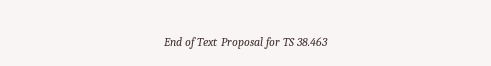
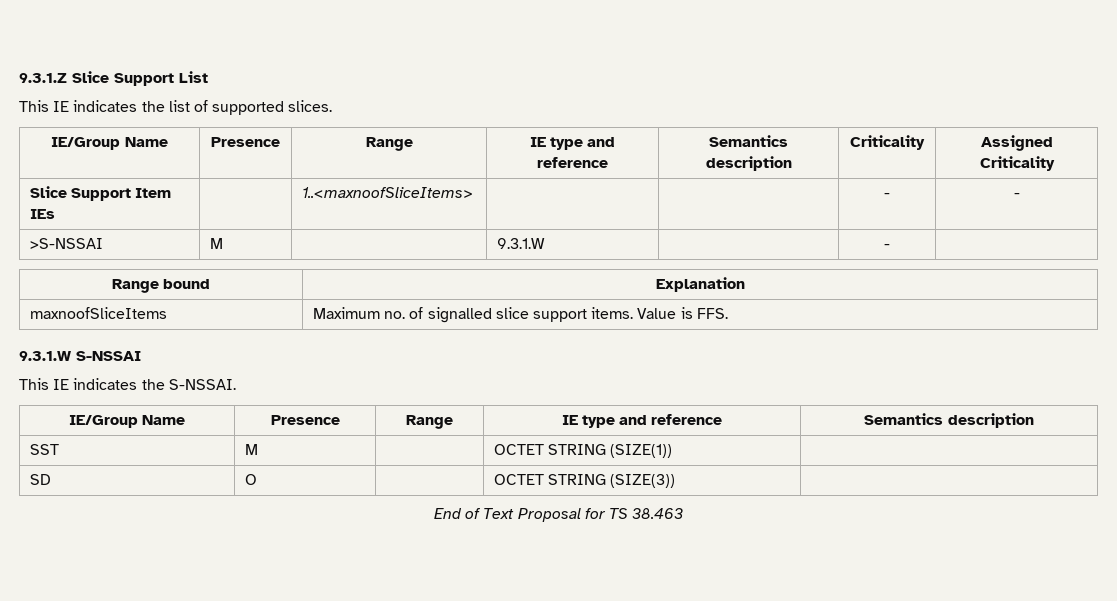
+ 9.3.1.Z Slice Support List
+ This IE indicates the list of supported slices.
+ IE/Group Name | Presence | Range | IE type and reference | Semantics description | Criticality | Assigned Criticality
+ Slice Support Item IEs | | 1..<maxnoofSliceItems> | | | - | -
+ >S-NSSAI | M | | 9.3.1.W | | - |
+ Range bound | Explanation
+ maxnoofSliceItems | Maximum no. of signalled slice support items. Value is FFS.
+ 9.3.1.W S-NSSAI
+ This IE indicates the S-NSSAI.
+ IE/Group Name | Presence | Range | IE type and reference | Semantics description
+ SST | M | | OCTET STRING (SIZE(1)) |
+ SD | O | | OCTET STRING (SIZE(3)) |

